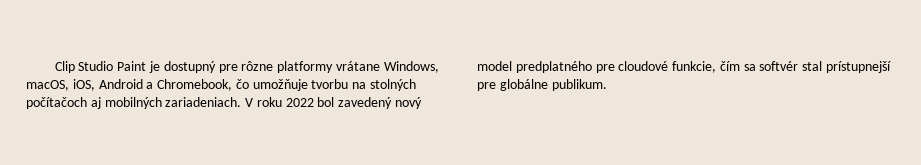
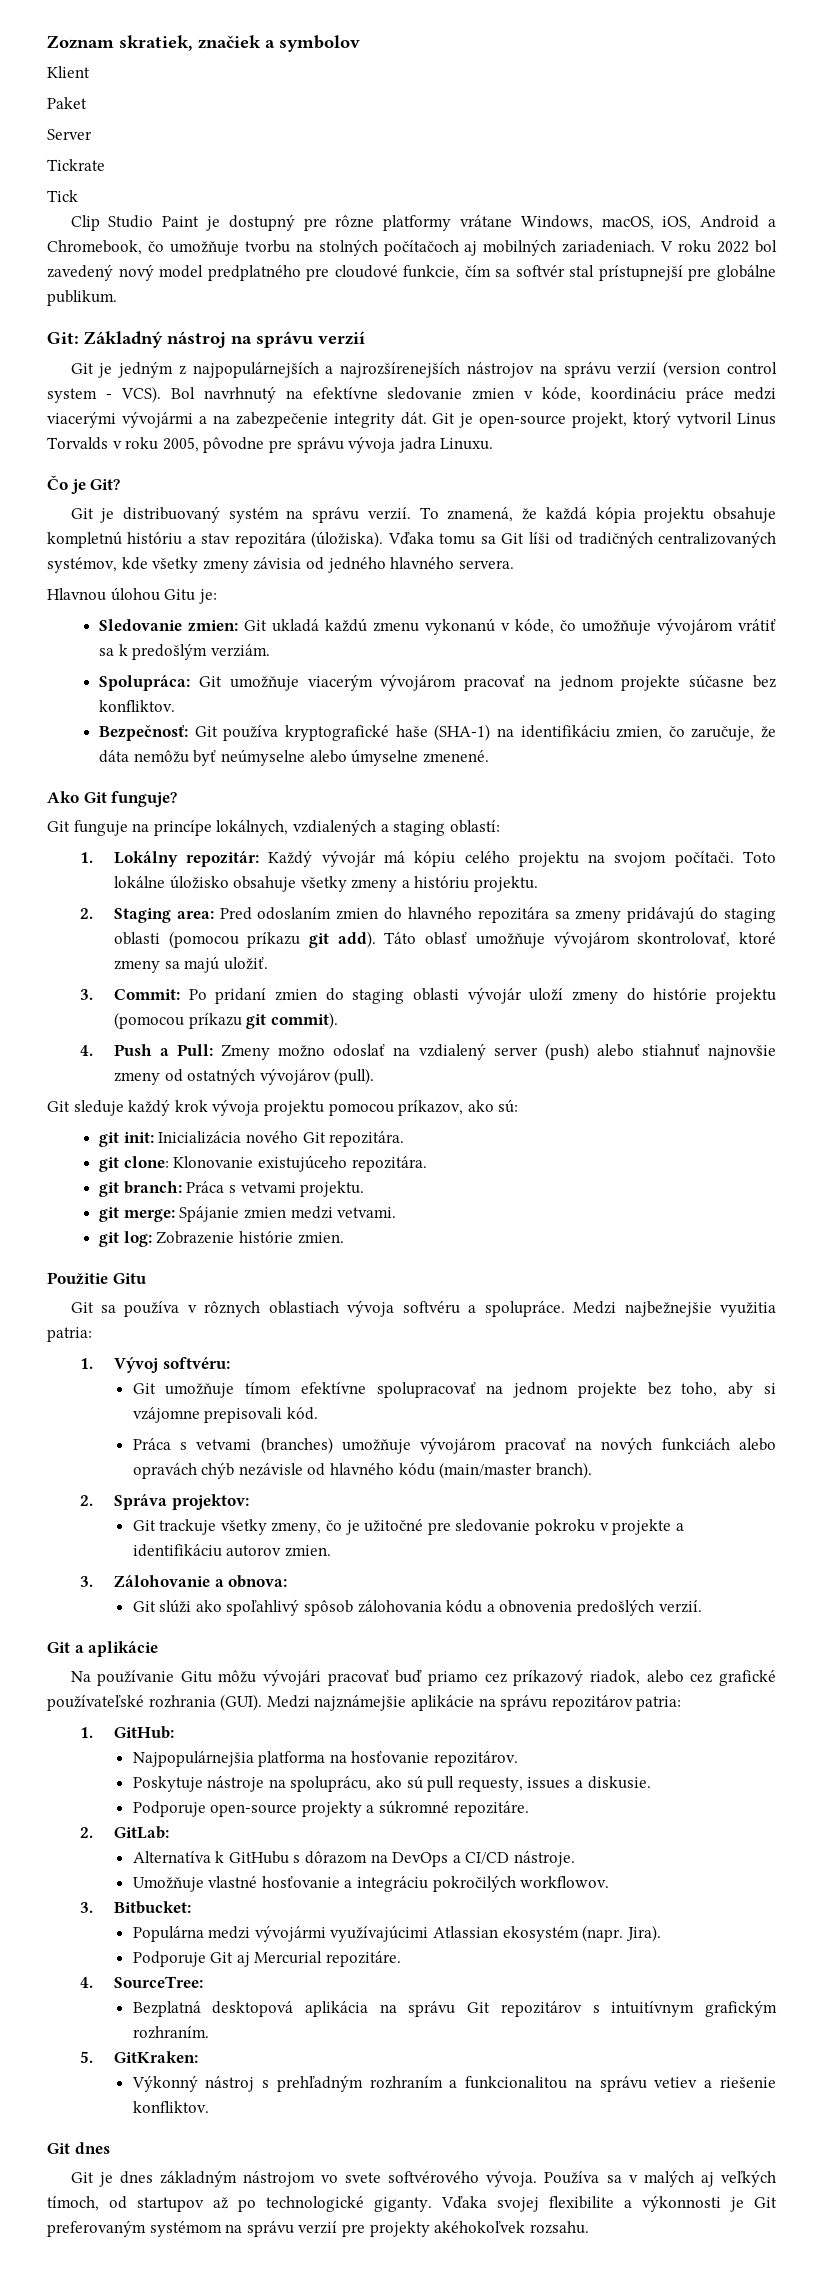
+ Zoznam skratiek, značiek a symbolov
+ Klient
+ Paket
+ Server
+ Tickrate
+ Tick
+ Git: Základný nástroj na správu verzií
+ Git je jedným z najpopulárnejších a najrozšírenejších nástrojov na správu verzií (version control system - VCS). Bol navrhnutý na efektívne sledovanie zmien v kóde, koordináciu práce medzi viacerými vývojármi a na zabezpečenie integrity dát. Git je open-source projekt, ktorý vytvoril Linus Torvalds v roku 2005, pôvodne pre správu vývoja jadra Linuxu.
+ Čo je Git?
+ Git je distribuovaný systém na správu verzií. To znamená, že každá kópia projektu obsahuje kompletnú históriu a stav repozitára (úložiska). Vďaka tomu sa Git líši od tradičných centralizovaných systémov, kde všetky zmeny závisia od jedného hlavného servera.
+ Hlavnou úlohou Gitu je:
+ Sledovanie zmien: Git ukladá každú zmenu vykonanú v kóde, čo umožňuje vývojárom vrátiť sa k predošlým verziám.
+ Spolupráca: Git umožňuje viacerým vývojárom pracovať na jednom projekte súčasne bez konfliktov.
+ Bezpečnosť: Git používa kryptografické haše (SHA-1) na identifikáciu zmien, čo zaručuje, že dáta nemôžu byť neúmyselne alebo úmyselne zmenené.
+ Ako Git funguje?
+ Git funguje na princípe lokálnych, vzdialených a staging oblastí:
+ 1. Lokálny repozitár: Každý vývojár má kópiu celého projektu na svojom počítači. Toto lokálne úložisko obsahuje všetky zmeny a históriu projektu.
+ 2. Staging area: Pred odoslaním zmien do hlavného repozitára sa zmeny pridávajú do staging oblasti (pomocou príkazu git add). Táto oblasť umožňuje vývojárom skontrolovať, ktoré zmeny sa majú uložiť.
+ 3. Commit: Po pridaní zmien do staging oblasti vývojár uloží zmeny do histórie projektu (pomocou príkazu git commit).
+ 4. Push a Pull: Zmeny možno odoslať na vzdialený server (push) alebo stiahnuť najnovšie zmeny od ostatných vývojárov (pull).
+ Git sleduje každý krok vývoja projektu pomocou príkazov, ako sú:
+ git init: Inicializácia nového Git repozitára.
+ git clone: Klonovanie existujúceho repozitára.
+ git branch: Práca s vetvami projektu.
+ git merge: Spájanie zmien medzi vetvami.
+ git log: Zobrazenie histórie zmien.
+ Použitie Gitu
+ Git sa používa v rôznych oblastiach vývoja softvéru a spolupráce. Medzi najbežnejšie využitia patria:
+ 1. Vývoj softvéru:
+ Git umožňuje tímom efektívne spolupracovať na jednom projekte bez toho, aby si vzájomne prepisovali kód.
+ Práca s vetvami (branches) umožňuje vývojárom pracovať na nových funkciách alebo opravách chýb nezávisle od hlavného kódu (main/master branch).
+ 2. Správa projektov:
+ Git trackuje všetky zmeny, čo je užitočné pre sledovanie pokroku v projekte a identifikáciu autorov zmien.
+ 3. Zálohovanie a obnova:
+ Git slúži ako spoľahlivý spôsob zálohovania kódu a obnovenia predošlých verzií.
+ Git a aplikácie
+ Na používanie Gitu môžu vývojári pracovať buď priamo cez príkazový riadok, alebo cez grafické používateľské rozhrania (GUI). Medzi najznámejšie aplikácie na správu repozitárov patria:
+ 1. GitHub:
+ Najpopulárnejšia platforma na hosťovanie repozitárov.
+ Poskytuje nástroje na spoluprácu, ako sú pull requesty, issues a diskusie.
+ Podporuje open-source projekty a súkromné repozitáre.
+ 2. GitLab:
+ Alternatíva k GitHubu s dôrazom na DevOps a CI/CD nástroje.
+ Umožňuje vlastné hosťovanie a integráciu pokročilých workflowov.
+ 3. Bitbucket:
+ Populárna medzi vývojármi využívajúcimi Atlassian ekosystém (napr. Jira).
+ Podporuje Git aj Mercurial repozitáre.
+ 4. SourceTree:
+ Bezplatná desktopová aplikácia na správu Git repozitárov s intuitívnym grafickým rozhraním.
+ 5. GitKraken:
+ Výkonný nástroj s prehľadným rozhraním a funkcionalitou na správu vetiev a riešenie konfliktov.
+ Git dnes
+ Git je dnes základným nástrojom vo svete softvérového vývoja. Používa sa v malých aj veľkých tímoch, od startupov až po technologické giganty. Vďaka svojej flexibilite a výkonnosti je Git preferovaným systémom na správu verzií pre projekty akéhokoľvek rozsahu.

